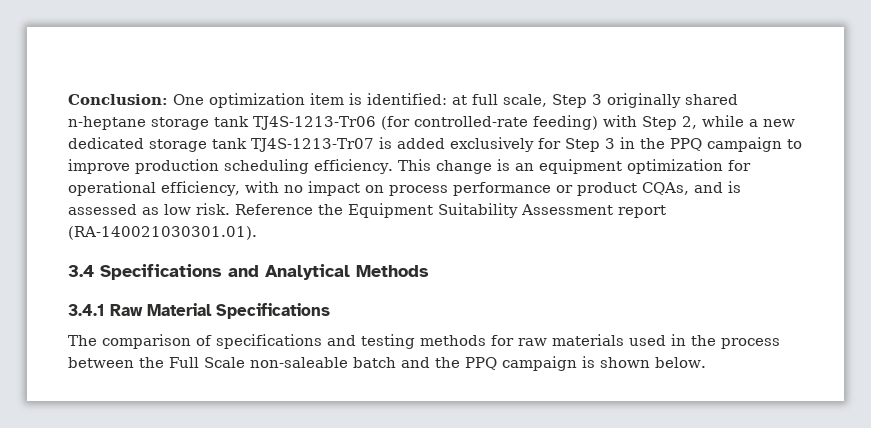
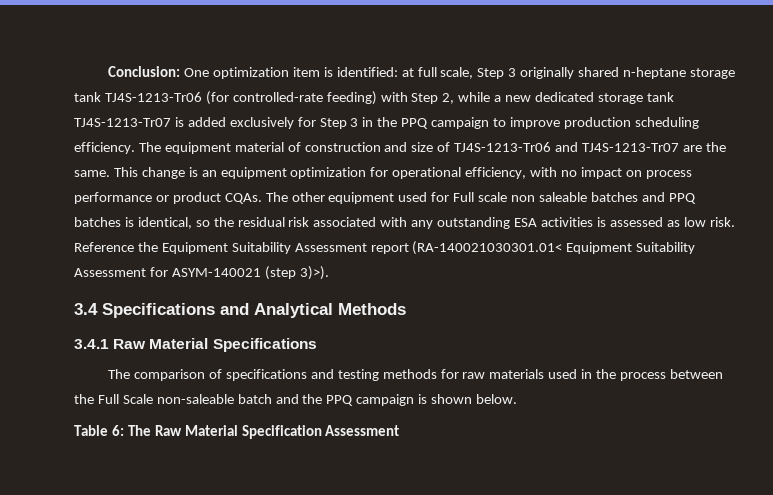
+ The equipment material of construction and size of TJ4S-1213-Tr06 and TJ4S-1213-Tr07 are the same.
- This change is an equipment optimization for operational efficiency, with no impact on process performance or product CQAs, and is assessed as low risk.
+ This change is an equipment optimization for operational efficiency, with no impact on process performance or product CQAs. The other equipment used for Full scale non saleable batches and PPQ batches is identical, so the residual risk associated with any outstanding ESA activities is assessed as low risk.
- Reference the Equipment Suitability Assessment report (RA-140021030301.01).
+ Reference the Equipment Suitability Assessment report (RA-140021030301.01< Equipment Suitability Assessment for ASYM-140021 (step 3)>).
+ Table 6: The Raw Material Specification Assessment

